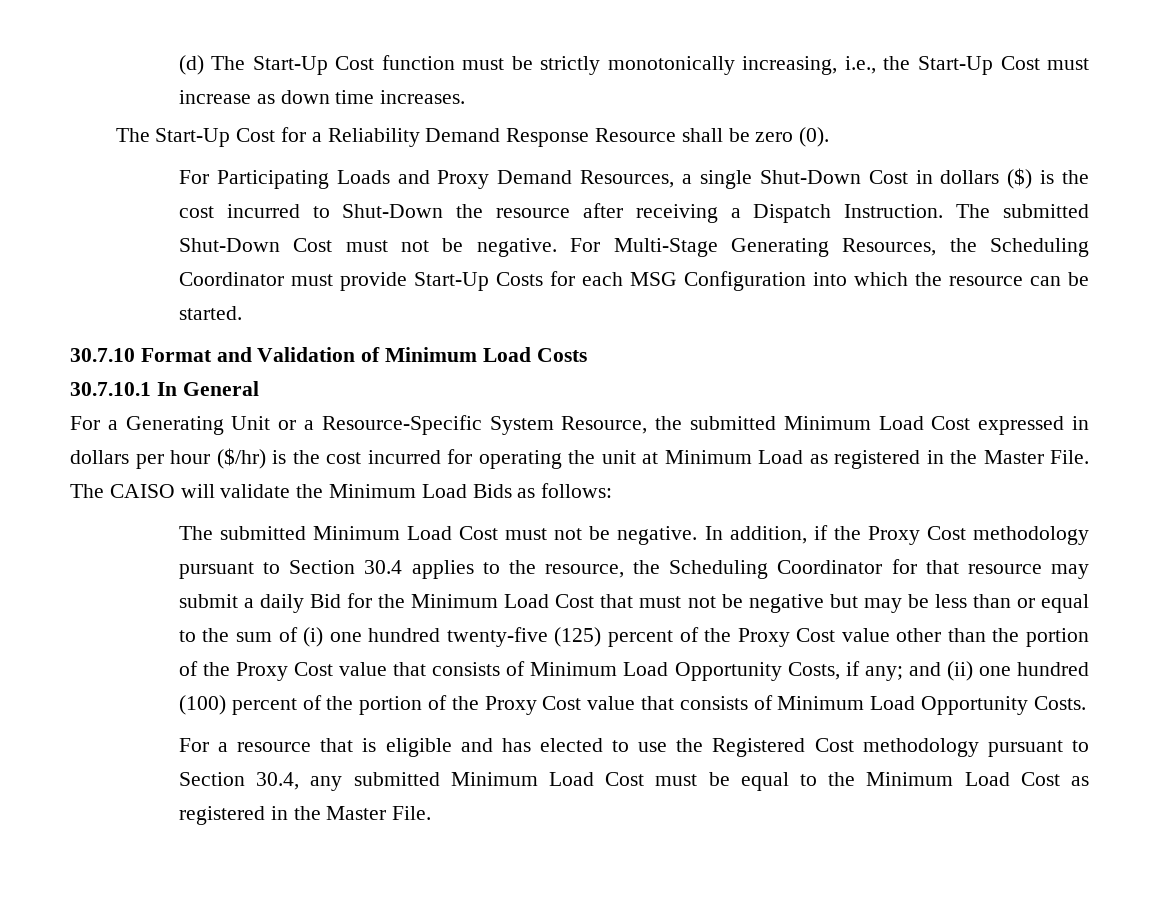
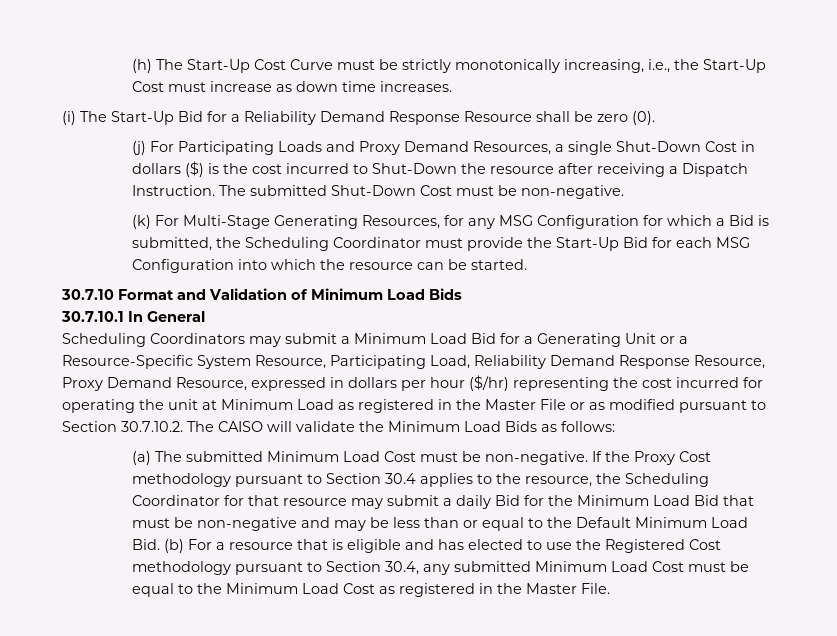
- (d) The Start-Up Cost function must be strictly monotonically increasing, i.e., the Start-Up Cost must increase as down time increases.
+ (h) The Start-Up Cost Curve must be strictly monotonically increasing, i.e., the Start-Up Cost must increase as down time increases.
- The Start-Up Cost for a Reliability Demand Response Resource shall be zero (0).
+ (i) The Start-Up Bid for a Reliability Demand Response Resource shall be zero (0).
- For Participating Loads and Proxy Demand Resources, a single Shut-Down Cost in dollars ($) is the cost incurred to Shut-Down the resource after receiving a Dispatch Instruction.
+ (j) For Participating Loads and Proxy Demand Resources, a single Shut-Down Cost in dollars ($) is the cost incurred to Shut-Down the resource after receiving a Dispatch Instruction.
- The submitted Shut-Down Cost must not be negative. For Multi-Stage Generating Resources, the Scheduling Coordinator must provide Start-Up Costs for each MSG Configuration into which the resource can be started.
+ The submitted Shut-Down Cost must be non-negative.
+ (k) For Multi-Stage Generating Resources, for any MSG Configuration for which a Bid is submitted, the Scheduling Coordinator must provide the Start-Up Bid for each MSG Configuration into which the resource can be started.
- 30.7.10 Format and Validation of Minimum Load Costs
+ 30.7.10 Format and Validation of Minimum Load Bids
- For a Generating Unit or a Resource-Specific System Resource, the submitted Minimum Load Cost expressed in dollars per hour ($/hr) is the cost incurred for operating the unit at Minimum Load as registered in the Master File. The CAISO will validate the Minimum Load Bids as follows:
+ Scheduling Coordinators may submit a Minimum Load Bid for a Generating Unit or a Resource-Specific System Resource, Participating Load, Reliability Demand Response Resource, Proxy Demand Resource, expressed in dollars per hour ($/hr) representing the cost incurred for operating the unit at Minimum Load as registered in the Master File or as modified pursuant to Section 30.7.10.2. The CAISO will validate the Minimum Load Bids as follows:
- The submitted Minimum Load Cost must not be negative. In addition, if the Proxy Cost methodology pursuant to Section 30.4 applies to the resource, the Scheduling Coordinator for that resource may submit a daily Bid for the Minimum Load Cost that must not be negative but may be less than or equal to the sum of (i) one hundred twenty-five (125) percent of the Proxy Cost value other than the portion of the Proxy Cost value that consists of Minimum Load Opportunity Costs, if any; and (ii) one hundred (100) percent of the portion of the Proxy Cost value that consists of Minimum Load Opportunity Costs.
- For a resource that is eligible and has elected to use the Registered Cost methodology pursuant to Section 30.4, any submitted Minimum Load Cost must be equal to the Minimum Load Cost as registered in the Master File.
+ (a) The submitted Minimum Load Cost must be non-negative. If the Proxy Cost methodology pursuant to Section 30.4 applies to the resource, the Scheduling Coordinator for that resource may submit a daily Bid for the Minimum Load Bid that must be non-negative and may be less than or equal to the Default Minimum Load Bid. (b) For a resource that is eligible and has elected to use the Registered Cost methodology pursuant to Section 30.4, any submitted Minimum Load Cost must be equal to the Minimum Load Cost as registered in the Master File.

